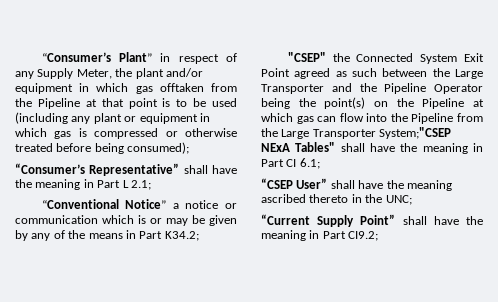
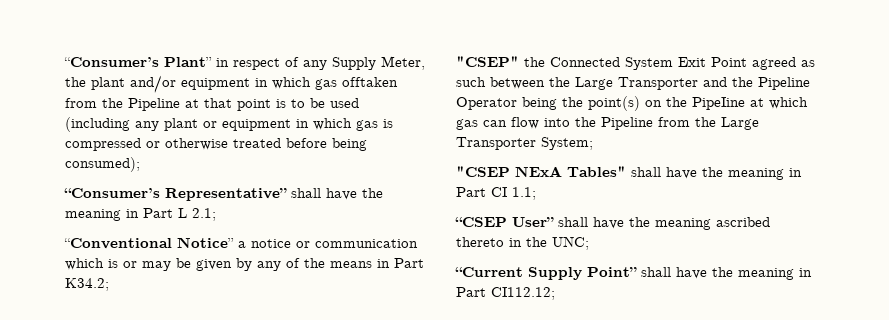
- "CSEP" the Connected System Exit Point agreed as such between the Large Transporter and the Pipeline Operator being the point(s) on the PipeIine at which gas can flow into the Pipeline from the Large Transporter System;"CSEP NExA Tables" shall have the meaning in Part CI 6.1;
+ "CSEP" the Connected System Exit Point agreed as such between the Large Transporter and the Pipeline Operator being the point(s) on the PipeIine at which gas can flow into the Pipeline from the Large Transporter System;
+ "CSEP NExA Tables" shall have the meaning in Part CI 1.1;
- “Current Supply Point” shall have the meaning in Part CI9.2;
+ “Current Supply Point” shall have the meaning in Part CI112.12;

